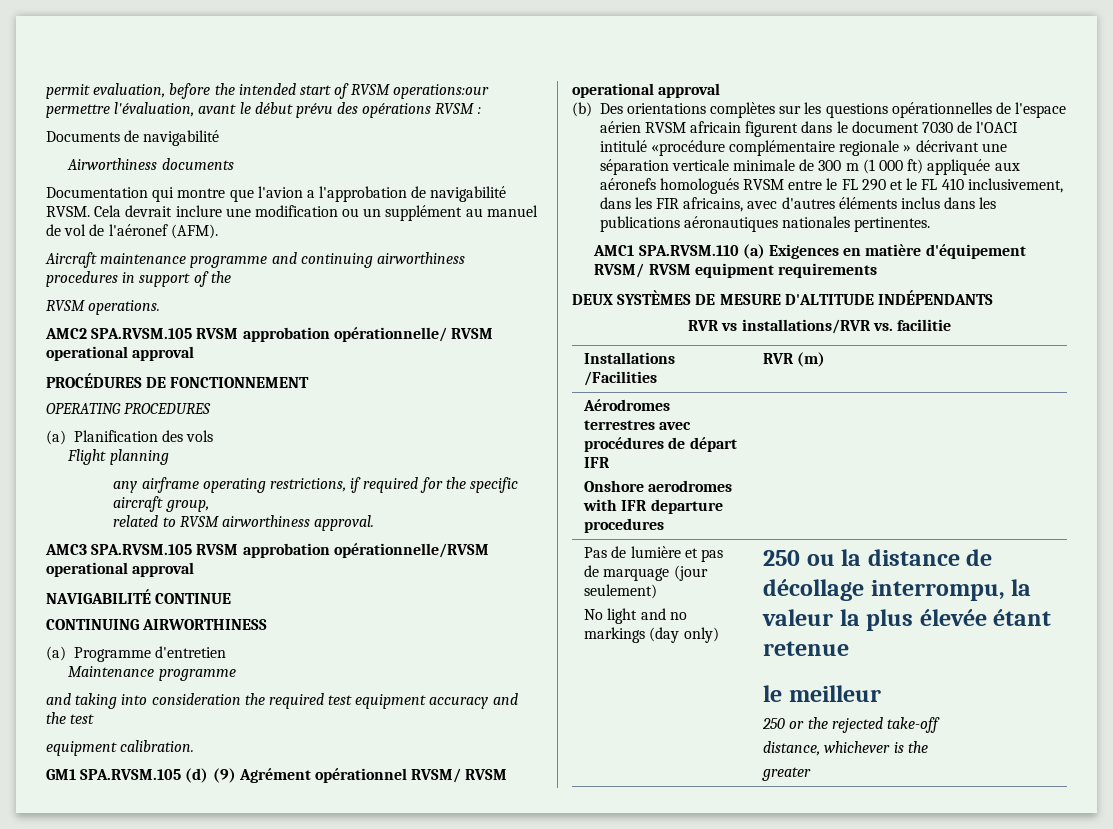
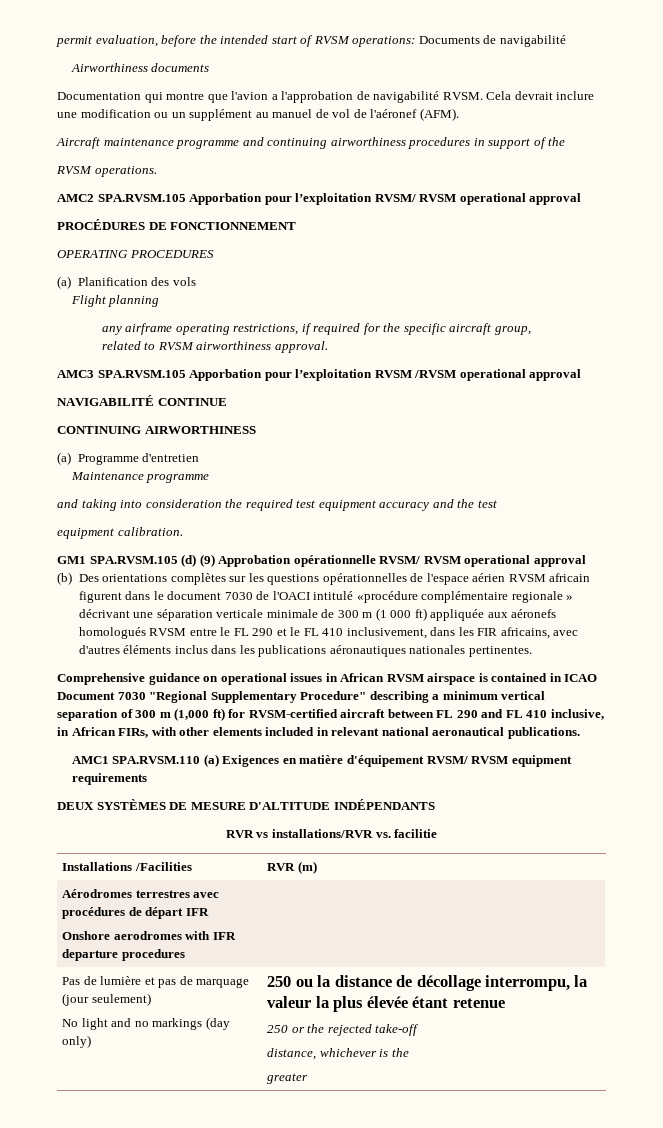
- permit evaluation, before the intended start of RVSM operations:our permettre l'évaluation, avant le début prévu des opérations RVSM :
- Documents de navigabilité
+ permit evaluation, before the intended start of RVSM operations: Documents de navigabilité
- AMC2 SPA.RVSM.105 RVSM approbation opérationnelle/ RVSM operational approval
+ AMC2 SPA.RVSM.105 Apporbation pour l’exploitation RVSM/ RVSM operational approval
- AMC3 SPA.RVSM.105 RVSM approbation opérationnelle/RVSM operational approval
+ AMC3 SPA.RVSM.105 Apporbation pour l’exploitation RVSM /RVSM operational approval
- GM1 SPA.RVSM.105 (d) (9) Agrément opérationnel RVSM/ RVSM operational approval
+ GM1 SPA.RVSM.105 (d) (9) Approbation opérationnelle RVSM/ RVSM operational approval
+ Comprehensive guidance on operational issues in African RVSM airspace is contained in ICAO Document 7030 "Regional Supplementary Procedure" describing a minimum vertical separation of 300 m (1,000 ft) for RVSM-certified aircraft between FL 290 and FL 410 inclusive, in African FIRs, with other elements included in relevant national aeronautical publications.
- le meilleur

